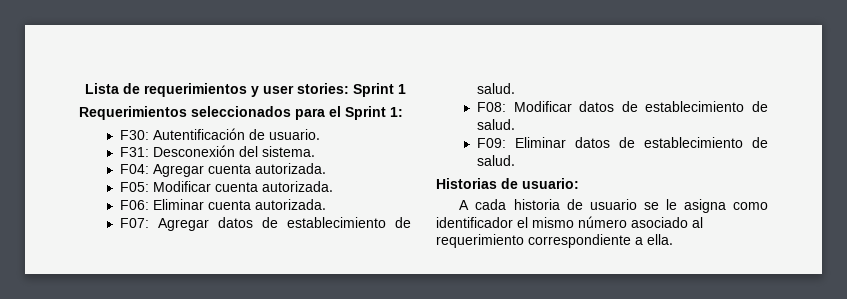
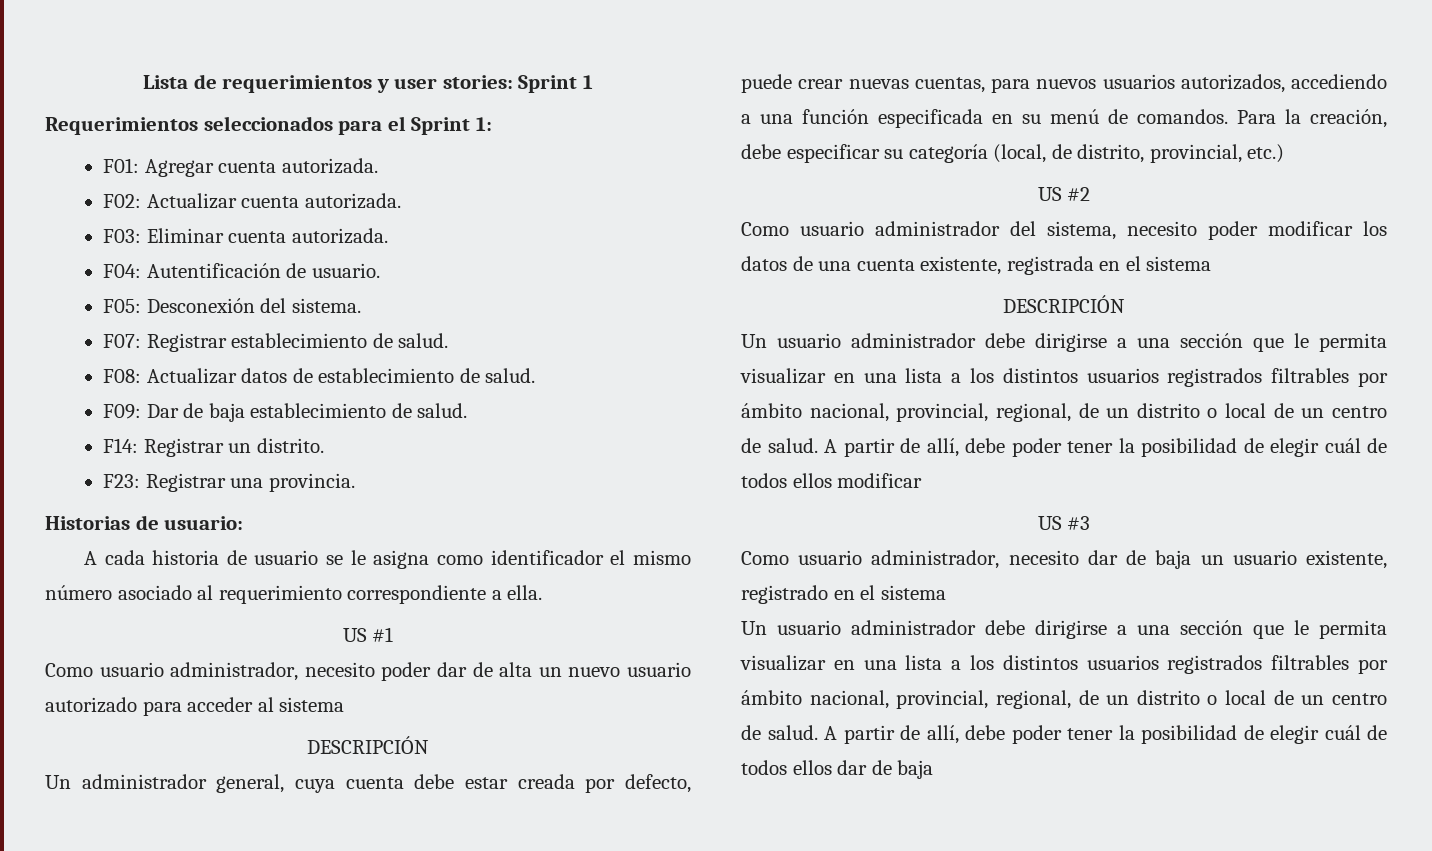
- F30: Autentificación de usuario.
+ F01: Agregar cuenta autorizada.
+ F02: Actualizar cuenta autorizada.
+ F03: Eliminar cuenta autorizada.
+ F04: Autentificación de usuario.
- F31: Desconexión del sistema.
+ F05: Desconexión del sistema.
- F04: Agregar cuenta autorizada.
- F05: Modificar cuenta autorizada.
- F06: Eliminar cuenta autorizada.
- F07: Agregar datos de establecimiento de salud.
+ F07: Registrar establecimiento de salud.
- F08: Modificar datos de establecimiento de salud.
+ F08: Actualizar datos de establecimiento de salud.
- F09: Eliminar datos de establecimiento de salud.
+ F09: Dar de baja establecimiento de salud.
+ F14: Registrar un distrito.
+ F23: Registrar una provincia.
+ US #1
+ Como usuario administrador, necesito poder dar de alta un nuevo usuario autorizado para acceder al sistema
+ DESCRIPCIÓN
+ Un administrador general, cuya cuenta debe estar creada por defecto, puede crear nuevas cuentas, para nuevos usuarios autorizados, accediendo a una función especificada en su menú de comandos. Para la creación, debe especificar su categoría (local, de distrito, provincial, etc.)
+ US #2
+ Como usuario administrador del sistema, necesito poder modificar los datos de una cuenta existente, registrada en el sistema
+ DESCRIPCIÓN
+ Un usuario administrador debe dirigirse a una sección que le permita visualizar en una lista a los distintos usuarios registrados filtrables por ámbito nacional, provincial, regional, de un distrito o local de un centro de salud. A partir de allí, debe poder tener la posibilidad de elegir cuál de todos ellos modificar
+ US #3
+ Como usuario administrador, necesito dar de baja un usuario existente, registrado en el sistema
+ Un usuario administrador debe dirigirse a una sección que le permita visualizar en una lista a los distintos usuarios registrados filtrables por ámbito nacional, provincial, regional, de un distrito o local de un centro de salud. A partir de allí, debe poder tener la posibilidad de elegir cuál de todos ellos dar de baja

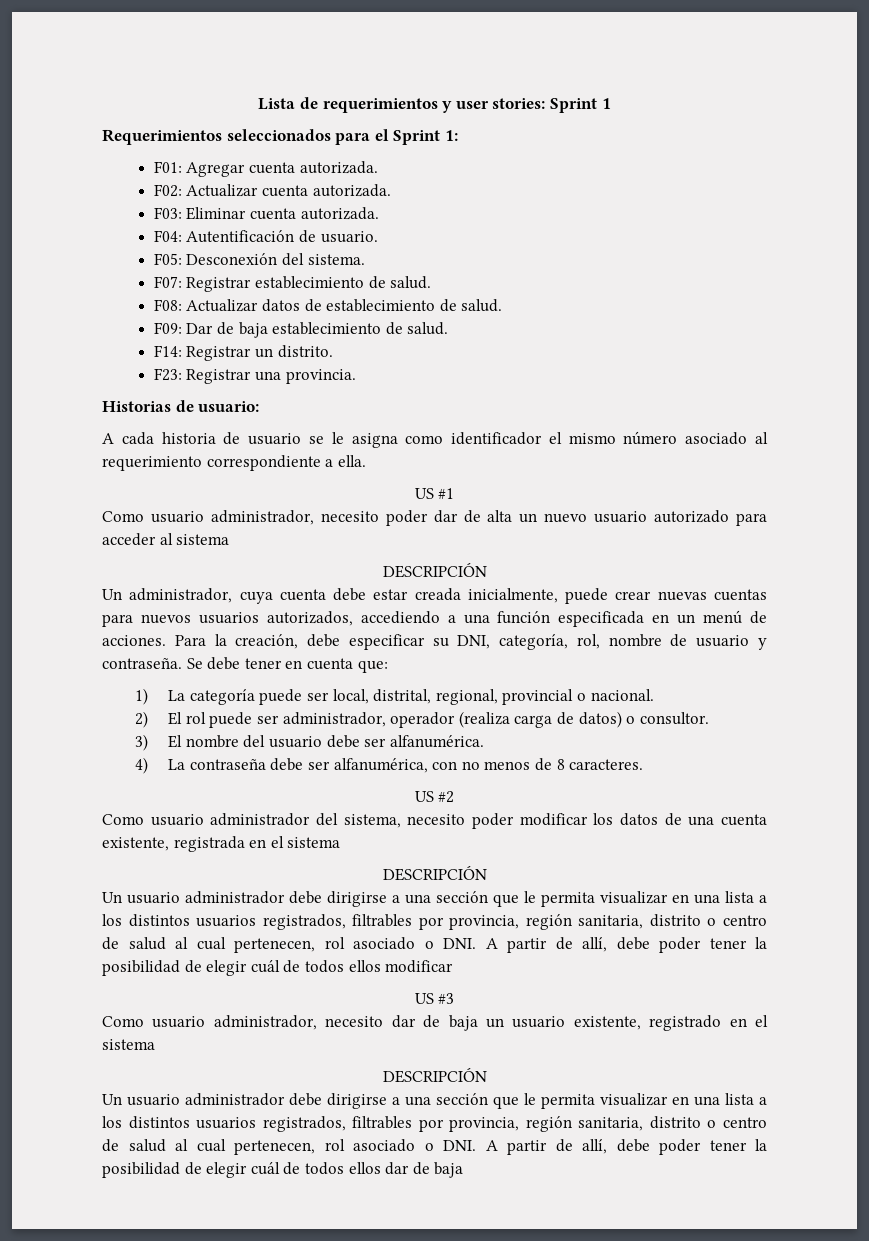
- Un administrador general, cuya cuenta debe estar creada por defecto, puede crear nuevas cuentas, para nuevos usuarios autorizados, accediendo a una función especificada en su menú de comandos.
+ Un administrador, cuya cuenta debe estar creada inicialmente, puede crear nuevas cuentas para nuevos usuarios autorizados, accediendo a una función especificada en un menú de acciones.
- Para la creación, debe especificar su categoría (local, de distrito, provincial, etc.)
+ Para la creación, debe especificar su DNI, categoría, rol, nombre de usuario y contraseña. Se debe tener en cuenta que:
+ 1) La categoría puede ser local, distrital, regional, provincial o nacional.
+ 2) El rol puede ser administrador, operador (realiza carga de datos) o consultor.
+ 3) El nombre del usuario debe ser alfanumérica.
+ 4) La contraseña debe ser alfanumérica, con no menos de 8 caracteres.
- Un usuario administrador debe dirigirse a una sección que le permita visualizar en una lista a los distintos usuarios registrados filtrables por ámbito nacional, provincial, regional, de un distrito o local de un centro de salud. A partir de allí, debe poder tener la posibilidad de elegir cuál de todos ellos modificar
+ Un usuario administrador debe dirigirse a una sección que le permita visualizar en una lista a los distintos usuarios registrados, filtrables por provincia, región sanitaria, distrito o centro de salud al cual pertenecen, rol asociado o DNI. A partir de allí, debe poder tener la posibilidad de elegir cuál de todos ellos modificar
  Como usuario administrador, necesito dar de baja un usuario existente, registrado en el sistema
+ DESCRIPCIÓN
- Un usuario administrador debe dirigirse a una sección que le permita visualizar en una lista a los distintos usuarios registrados filtrables por ámbito nacional, provincial, regional, de un distrito o local de un centro de salud. A partir de allí, debe poder tener la posibilidad de elegir cuál de todos ellos dar de baja
+ Un usuario administrador debe dirigirse a una sección que le permita visualizar en una lista a los distintos usuarios registrados, filtrables por provincia, región sanitaria, distrito o centro de salud al cual pertenecen, rol asociado o DNI. A partir de allí, debe poder tener la posibilidad de elegir cuál de todos ellos dar de baja

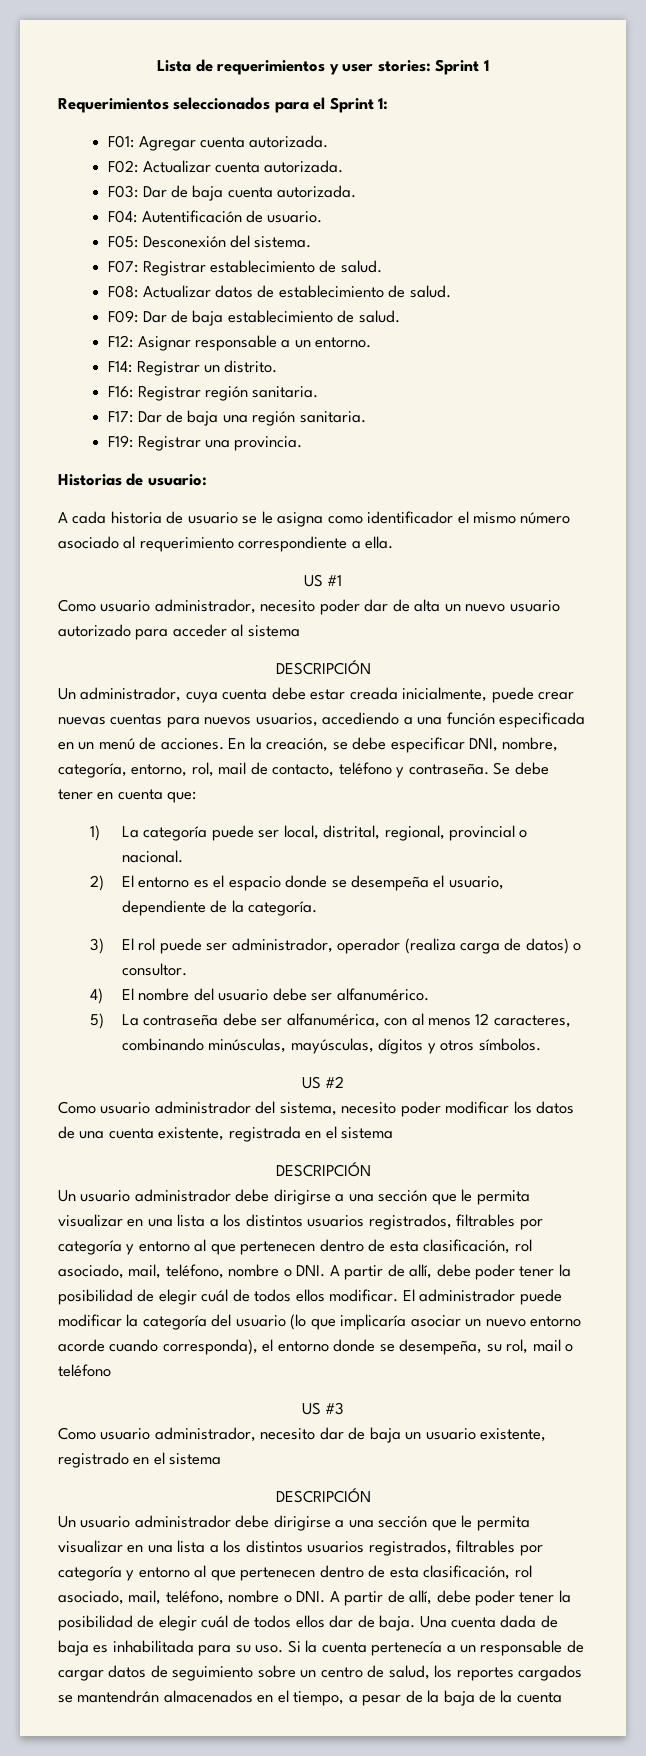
- F03: Eliminar cuenta autorizada.
+ F03: Dar de baja cuenta autorizada.
+ F12: Asignar responsable a un entorno.
  F14: Registrar un distrito.
- F23: Registrar una provincia.
+ F16: Registrar región sanitaria.
+ F17: Dar de baja una región sanitaria.
+ F19: Registrar una provincia.
- Un administrador, cuya cuenta debe estar creada inicialmente, puede crear nuevas cuentas para nuevos usuarios autorizados, accediendo a una función especificada en un menú de acciones.
+ Un administrador, cuya cuenta debe estar creada inicialmente, puede crear nuevas cuentas para nuevos usuarios, accediendo a una función especificada en un menú de acciones.
- Para la creación, debe especificar su DNI, categoría, rol, nombre de usuario y contraseña.
+ En la creación, se debe especificar DNI, nombre, categoría, entorno, rol, mail de contacto, teléfono y contraseña.
- 2) El rol puede ser administrador, operador (realiza carga de datos) o consultor.
+ 2) El entorno es el espacio donde se desempeña el usuario, dependiente de la categoría.
+ 3) El rol puede ser administrador, operador (realiza carga de datos) o consultor.
- 3) El nombre del usuario debe ser alfanumérica.
- 4) La contraseña debe ser alfanumérica, con no menos de 8 caracteres.
+ 4) El nombre del usuario debe ser alfanumérico.
+ 5) La contraseña debe ser alfanumérica, con al menos 12 caracteres, combinando minúsculas, mayúsculas, dígitos y otros símbolos.
- Un usuario administrador debe dirigirse a una sección que le permita visualizar en una lista a los distintos usuarios registrados, filtrables por provincia, región sanitaria, distrito o centro de salud al cual pertenecen, rol asociado o DNI. A partir de allí, debe poder tener la posibilidad de elegir cuál de todos ellos modificar
+ Un usuario administrador debe dirigirse a una sección que le permita visualizar en una lista a los distintos usuarios registrados, filtrables por categoría y entorno al que pertenecen dentro de esta clasificación, rol asociado, mail, teléfono, nombre o DNI. A partir de allí, debe poder tener la posibilidad de elegir cuál de todos ellos modificar. El administrador puede modificar la categoría del usuario (lo que implicaría asociar un nuevo entorno acorde cuando corresponda), el entorno donde se desempeña, su rol, mail o teléfono
- Un usuario administrador debe dirigirse a una sección que le permita visualizar en una lista a los distintos usuarios registrados, filtrables por provincia, región sanitaria, distrito o centro de salud al cual pertenecen, rol asociado o DNI. A partir de allí, debe poder tener la posibilidad de elegir cuál de todos ellos dar de baja
+ Un usuario administrador debe dirigirse a una sección que le permita visualizar en una lista a los distintos usuarios registrados, filtrables por categoría y entorno al que pertenecen dentro de esta clasificación, rol asociado, mail, teléfono, nombre o DNI. A partir de allí, debe poder tener la posibilidad de elegir cuál de todos ellos dar de baja. Una cuenta dada de baja es inhabilitada para su uso. Si la cuenta pertenecía a un responsable de cargar datos de seguimiento sobre un centro de salud, los reportes cargados se mantendrán almacenados en el tiempo, a pesar de la baja de la cuenta

